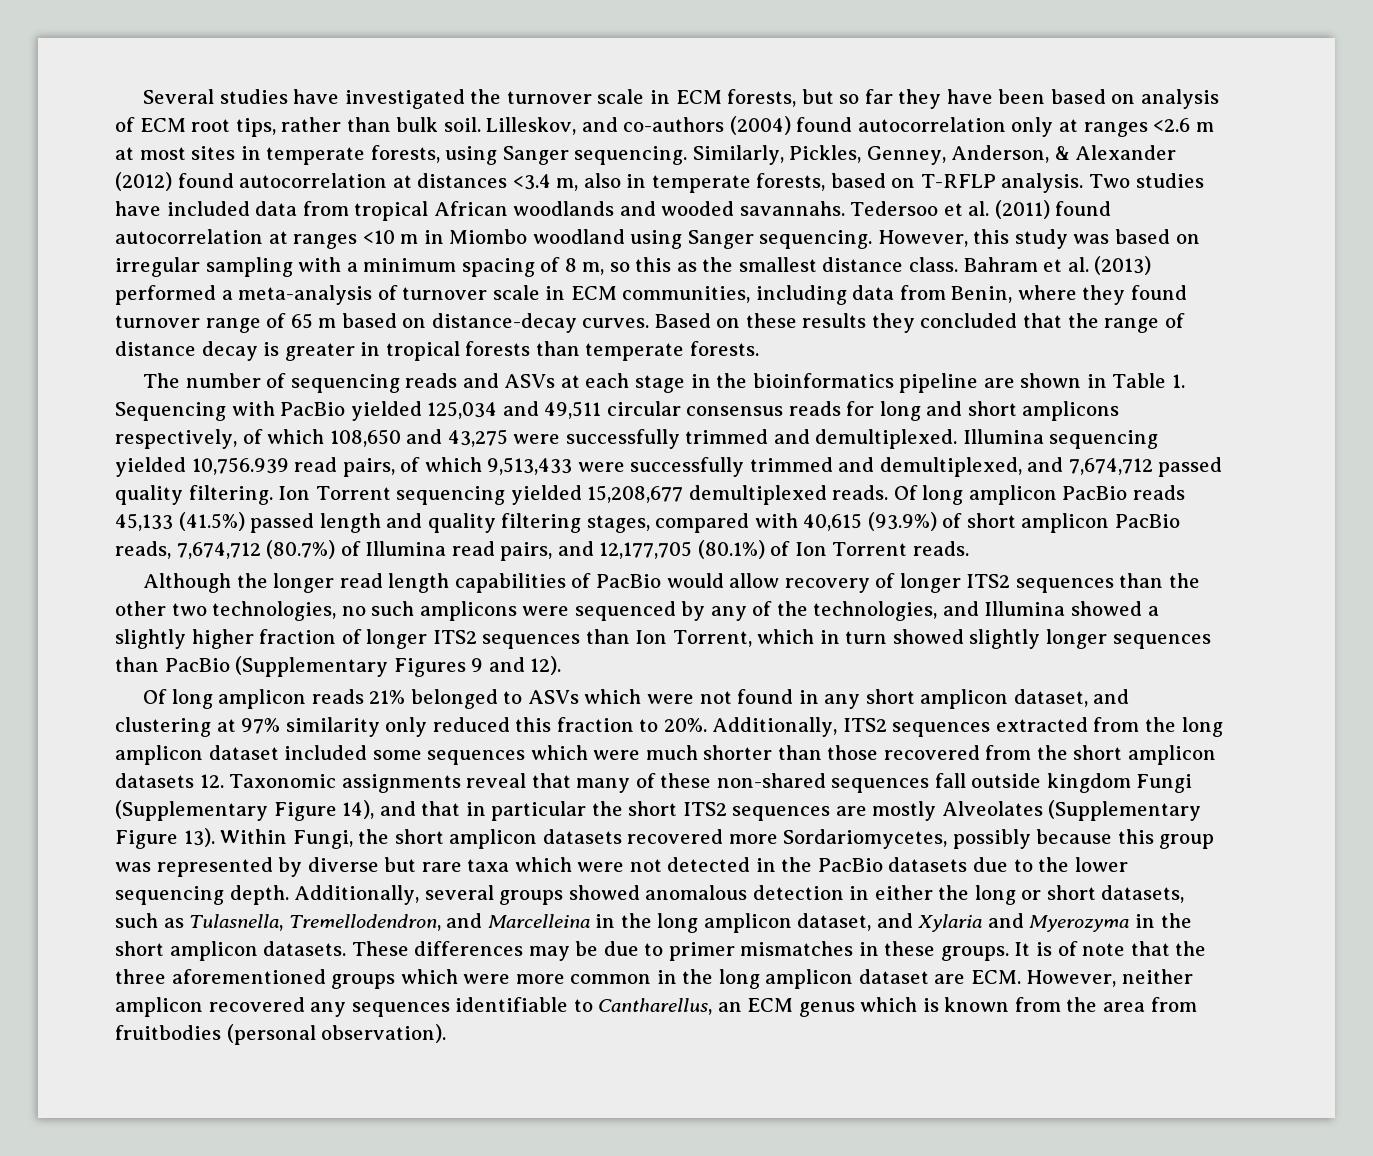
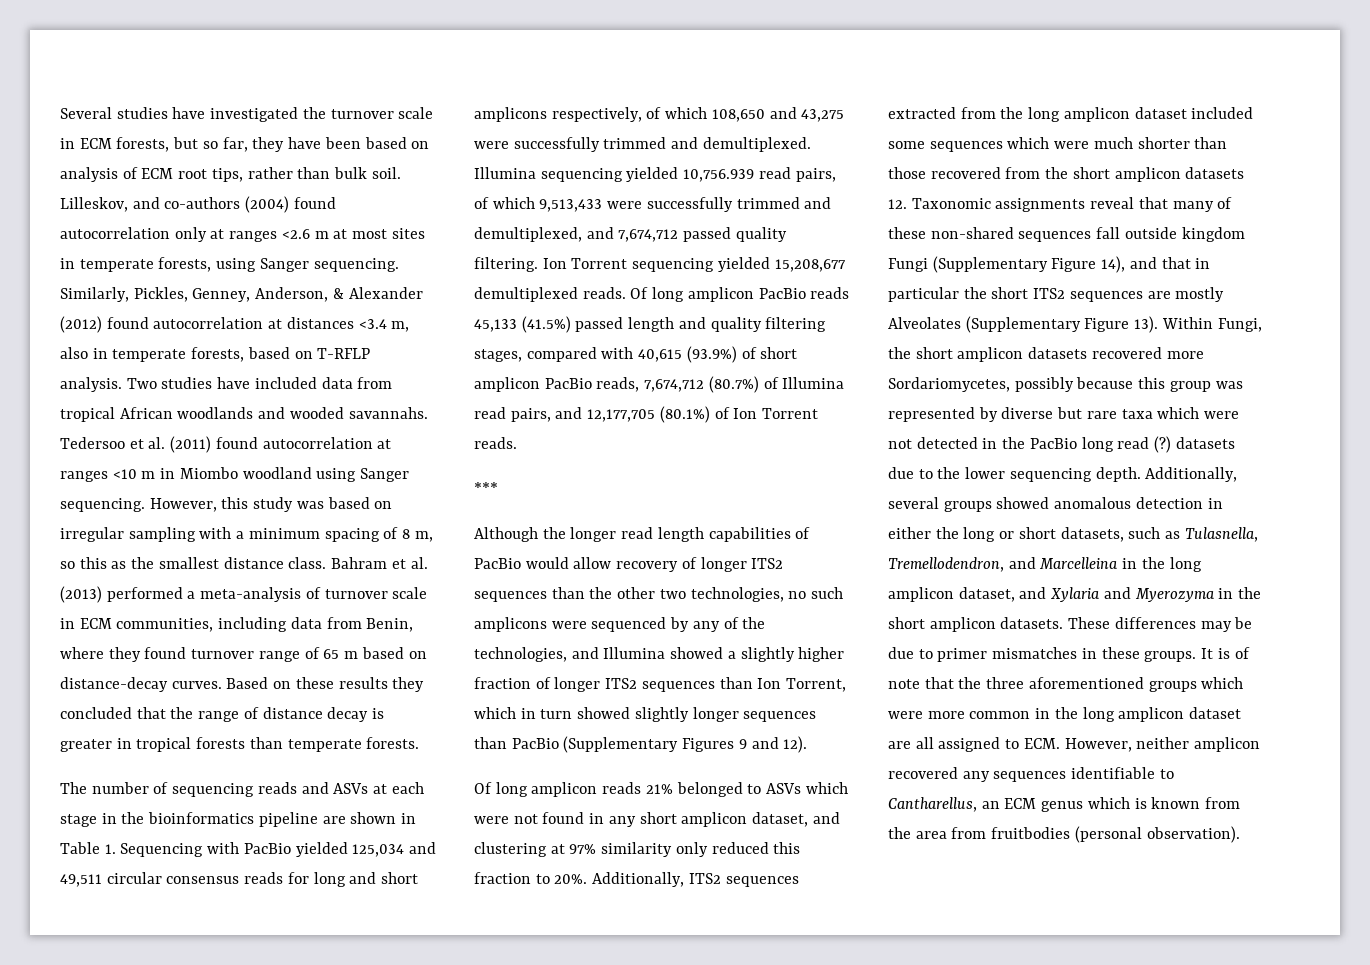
- Several studies have investigated the turnover scale in ECM forests, but so far they have been based on analysis of ECM root tips, rather than bulk soil.
+ Several studies have investigated the turnover scale in ECM forests, but so far, they have been based on analysis of ECM root tips, rather than bulk soil.
+ ***
- Within Fungi, the short amplicon datasets recovered more Sordariomycetes, possibly because this group was represented by diverse but rare taxa which were not detected in the PacBio datasets due to the lower sequencing depth.
+ Within Fungi, the short amplicon datasets recovered more Sordariomycetes, possibly because this group was represented by diverse but rare taxa which were not detected in the PacBio long read (?) datasets due to the lower sequencing depth.
- It is of note that the three aforementioned groups which were more common in the long amplicon dataset are ECM. However, neither amplicon recovered any sequences identifiable to Cantharellus, an ECM genus which is known from the area from fruitbodies (personal observation).
+ It is of note that the three aforementioned groups which were more common in the long amplicon dataset are all assigned to ECM. However, neither amplicon recovered any sequences identifiable to Cantharellus, an ECM genus which is known from the area from fruitbodies (personal observation).

